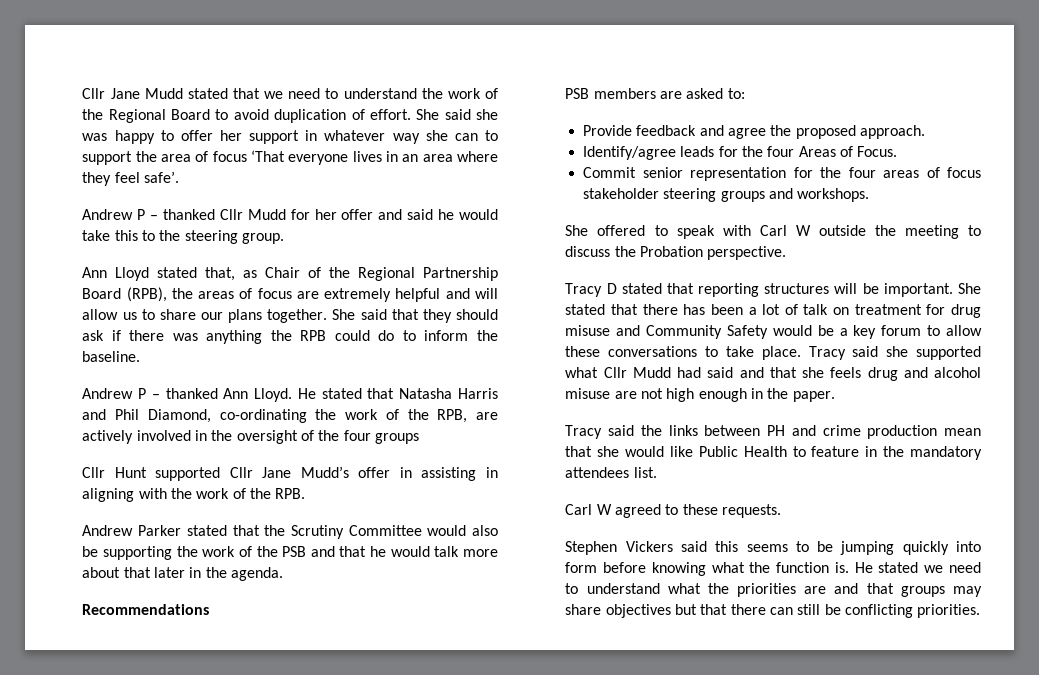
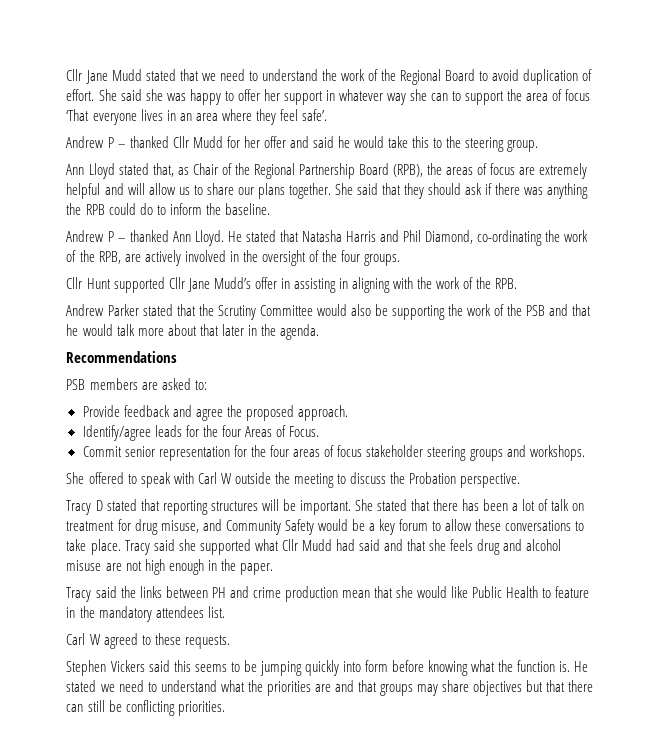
- He stated that Natasha Harris and Phil Diamond, co-ordinating the work of the RPB, are actively involved in the oversight of the four groups
+ He stated that Natasha Harris and Phil Diamond, co-ordinating the work of the RPB, are actively involved in the oversight of the four groups.
- She stated that there has been a lot of talk on treatment for drug misuse and Community Safety would be a key forum to allow these conversations to take place.
+ She stated that there has been a lot of talk on treatment for drug misuse, and Community Safety would be a key forum to allow these conversations to take place.

